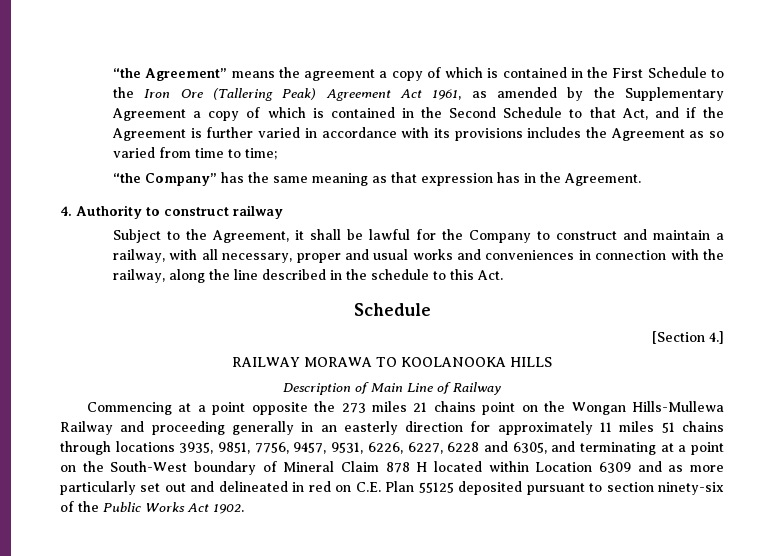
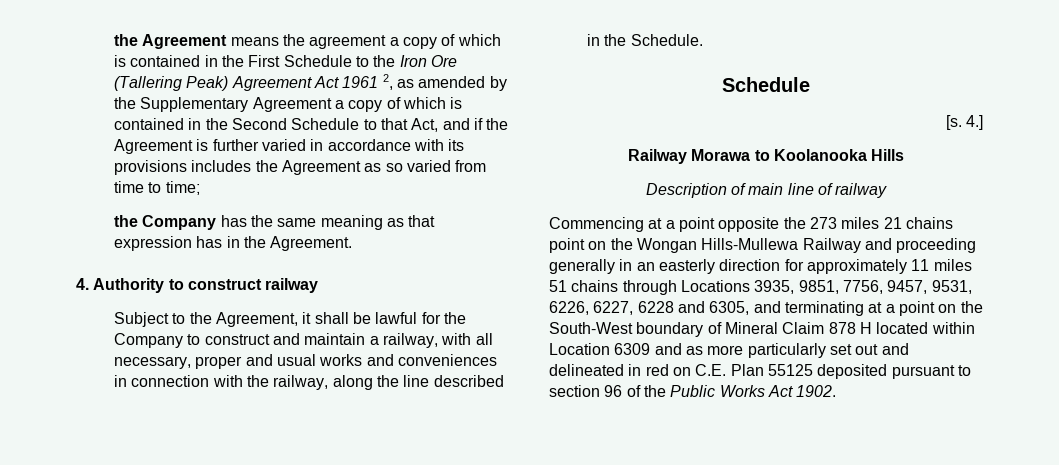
- “the Agreement” means the agreement a copy of which is contained in the First Schedule to the Iron Ore (Tallering Peak) Agreement Act 1961, as amended by the Supplementary Agreement a copy of which is contained in the Second Schedule to that Act, and if the Agreement is further varied in accordance with its provisions includes the Agreement as so varied from time to time;
+ the Agreement means the agreement a copy of which is contained in the First Schedule to the Iron Ore (Tallering Peak) Agreement Act 1961 2, as amended by the Supplementary Agreement a copy of which is contained in the Second Schedule to that Act, and if the Agreement is further varied in accordance with its provisions includes the Agreement as so varied from time to time;
- “the Company” has the same meaning as that expression has in the Agreement.
+ the Company has the same meaning as that expression has in the Agreement.
- Subject to the Agreement, it shall be lawful for the Company to construct and maintain a railway, with all necessary, proper and usual works and conveniences in connection with the railway, along the line described in the schedule to this Act.
+ Subject to the Agreement, it shall be lawful for the Company to construct and maintain a railway, with all necessary, proper and usual works and conveniences in connection with the railway, along the line described in the Schedule.
- [Section 4.]
+ [s. 4.]
- RAILWAY MORAWA TO KOOLANOOKA HILLS
- Description of Main Line of Railway
+ Railway Morawa to Koolanooka Hills
+ Description of main line of railway
- Commencing at a point opposite the 273 miles 21 chains point on the Wongan Hills-Mullewa Railway and proceeding generally in an easterly direction for approximately 11 miles 51 chains through locations 3935, 9851, 7756, 9457, 9531, 6226, 6227, 6228 and 6305, and terminating at a point on the South-West boundary of Mineral Claim 878 H located within Location 6309 and as more particularly set out and delineated in red on C.E. Plan 55125 deposited pursuant to section ninety-six of the Public Works Act 1902.
+ Commencing at a point opposite the 273 miles 21 chains point on the Wongan Hills-Mullewa Railway and proceeding generally in an easterly direction for approximately 11 miles 51 chains through Locations 3935, 9851, 7756, 9457, 9531, 6226, 6227, 6228 and 6305, and terminating at a point on the South-West boundary of Mineral Claim 878 H located within Location 6309 and as more particularly set out and delineated in red on C.E. Plan 55125 deposited pursuant to section 96 of the Public Works Act 1902.

